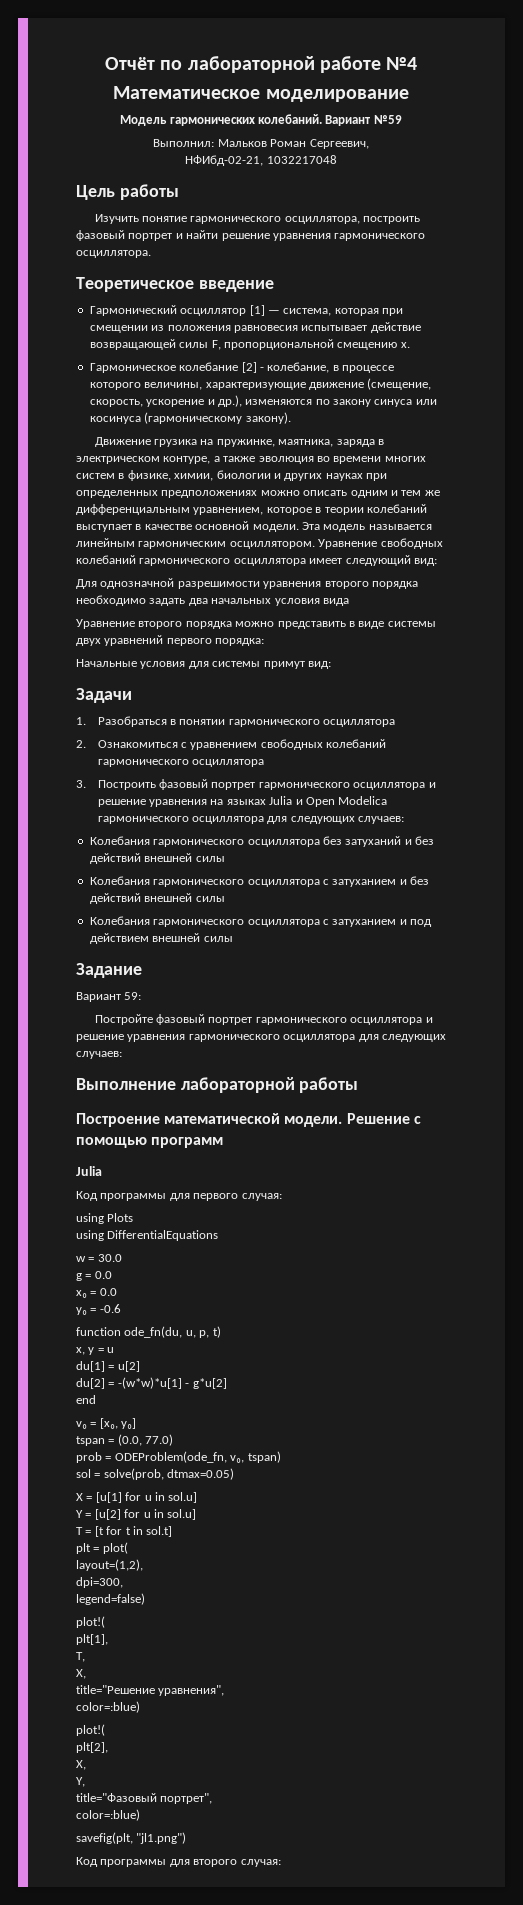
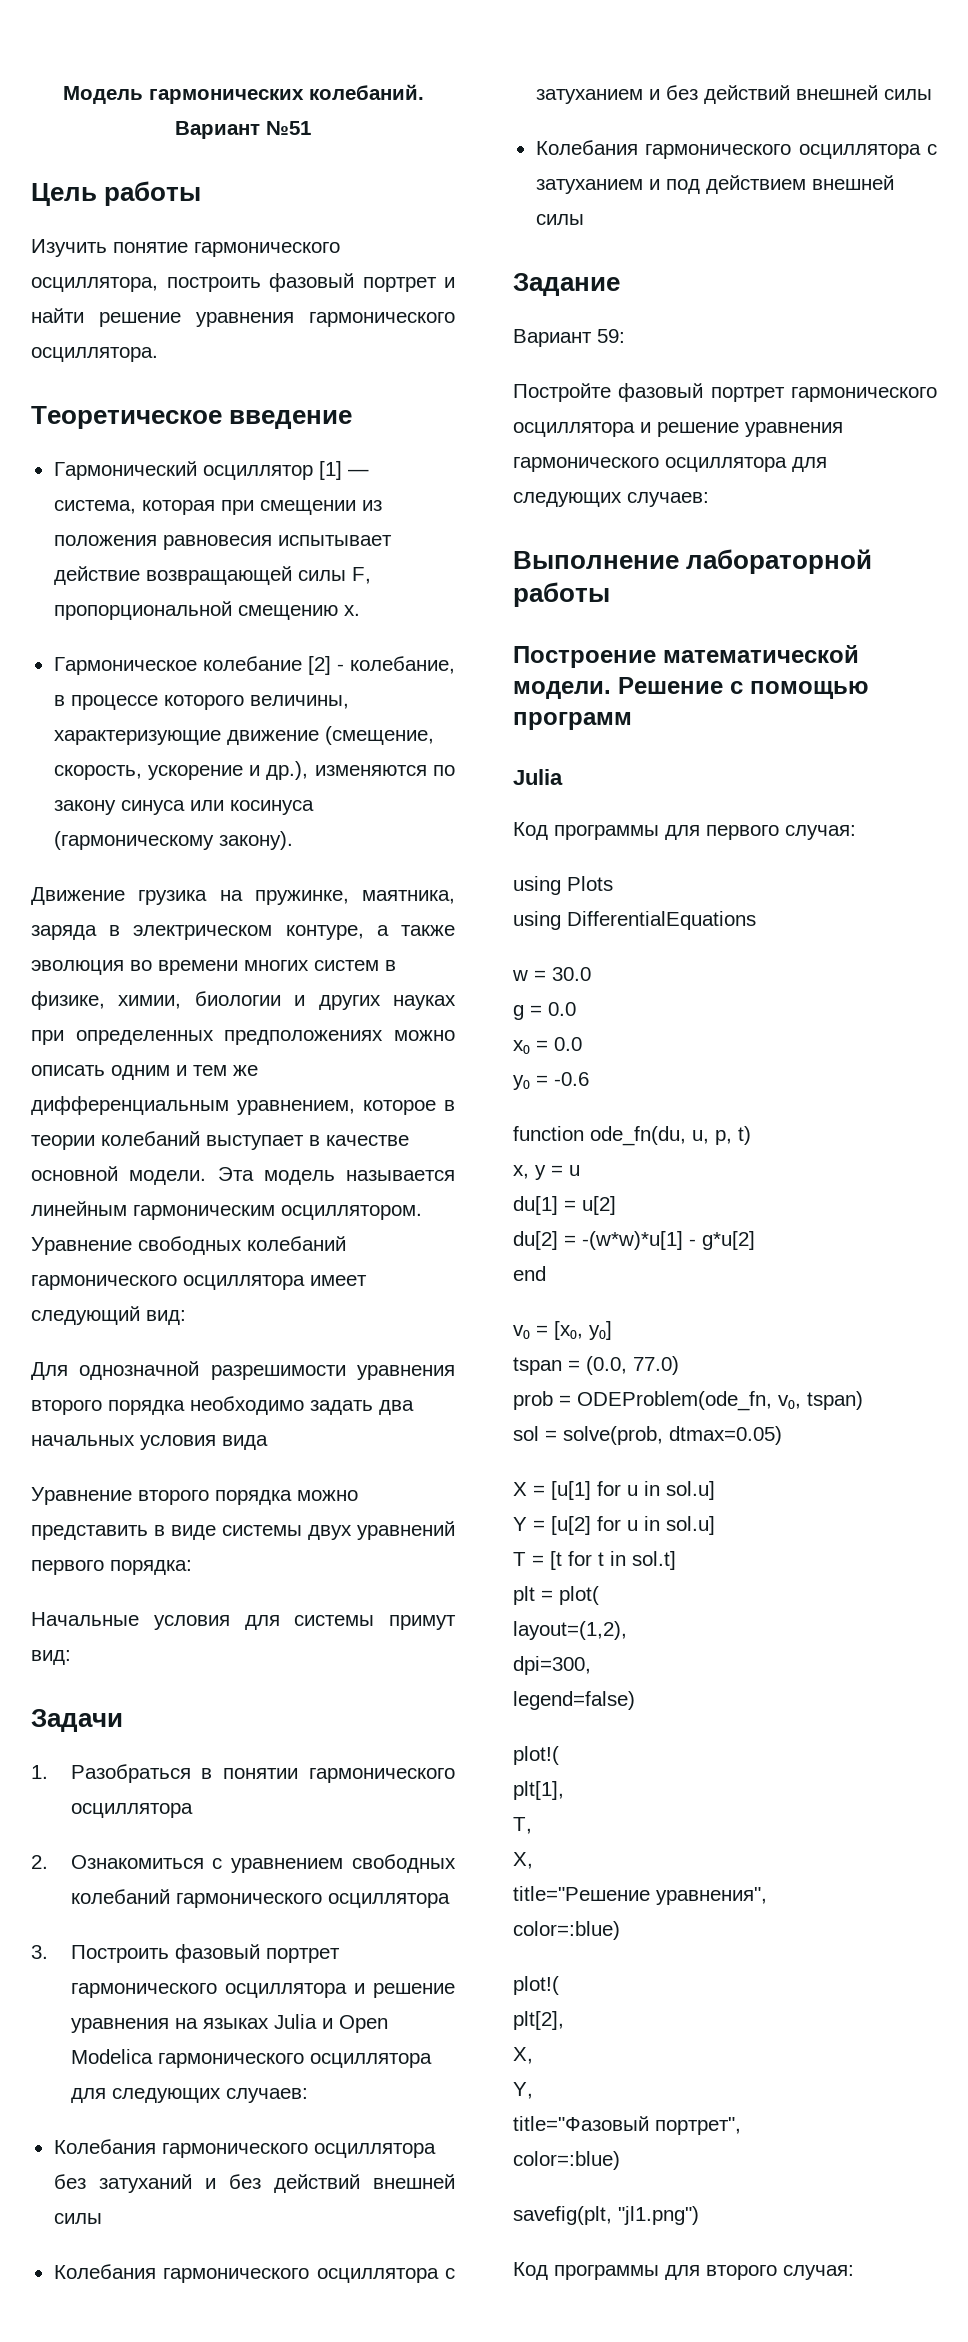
- Отчёт по лабораторной работе №4
- Математическое моделирование
- Модель гармонических колебаний. Вариант №59
- Выполнил: Мальков Роман Сергеевич,
- НФИбд-02-21, 1032217048
+ Модель гармонических колебаний. Вариант №51

